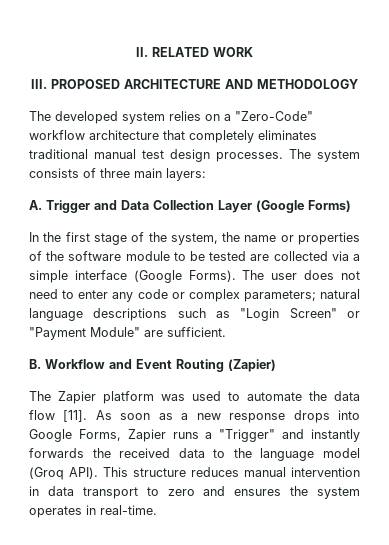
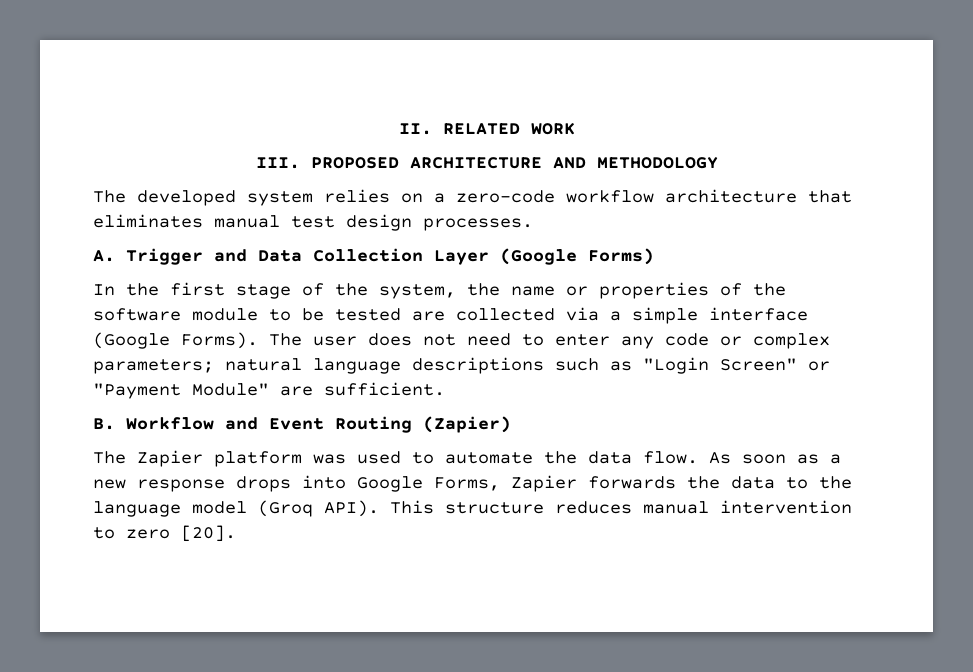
- The developed system relies on a "Zero-Code" workflow architecture that completely eliminates traditional manual test design processes. The system consists of three main layers:
+ The developed system relies on a zero-code workflow architecture that eliminates manual test design processes.
- The Zapier platform was used to automate the data flow [11].
+ The Zapier platform was used to automate the data flow.
- As soon as a new response drops into Google Forms, Zapier runs a "Trigger" and instantly forwards the received data to the language model (Groq API).
+ As soon as a new response drops into Google Forms, Zapier forwards the data to the language model (Groq API).
- This structure reduces manual intervention in data transport to zero and ensures the system operates in real-time.
+ This structure reduces manual intervention to zero [20].

